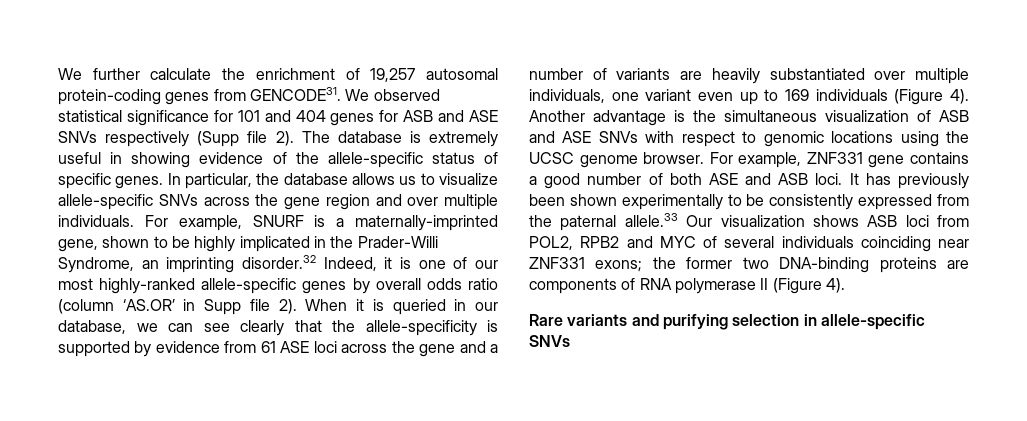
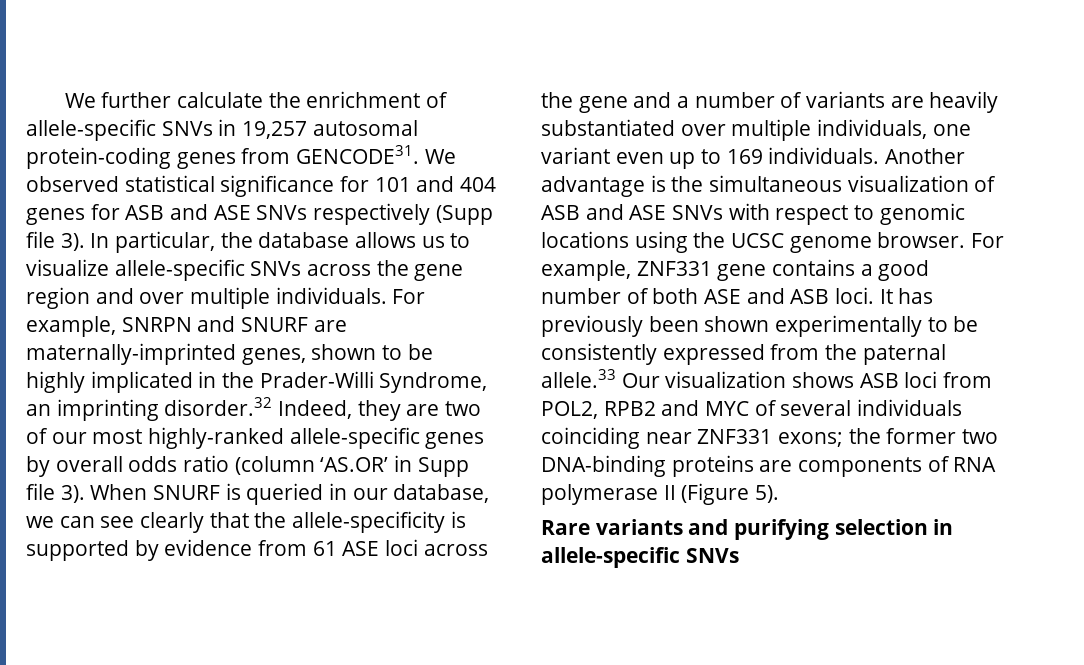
- We further calculate the enrichment of 19,257 autosomal protein-coding genes from GENCODE31.
+ We further calculate the enrichment of allele-specific SNVs in 19,257 autosomal protein-coding genes from GENCODE31.
- We observed statistical significance for 101 and 404 genes for ASB and ASE SNVs respectively (Supp file 2). The database is extremely useful in showing evidence of the allele-specific status of specific genes.
+ We observed statistical significance for 101 and 404 genes for ASB and ASE SNVs respectively (Supp file 3).
- For example, SNURF is a maternally-imprinted gene, shown to be highly implicated in the Prader-Willi Syndrome, an imprinting disorder.32 Indeed, it is one of our most highly-ranked allele-specific genes by overall odds ratio (column ‘AS.OR’ in Supp file 2). When it is queried in our database, we can see clearly that the allele-specificity is supported by evidence from 61 ASE loci across the gene and a number of variants are heavily substantiated over multiple individuals, one variant even up to 169 individuals (Figure 4).
+ For example, SNRPN and SNURF are maternally-imprinted genes, shown to be highly implicated in the Prader-Willi Syndrome, an imprinting disorder.32 Indeed, they are two of our most highly-ranked allele-specific genes by overall odds ratio (column ‘AS.OR’ in Supp file 3). When SNURF is queried in our database, we can see clearly that the allele-specificity is supported by evidence from 61 ASE loci across the gene and a number of variants are heavily substantiated over multiple individuals, one variant even up to 169 individuals.
- It has previously been shown experimentally to be consistently expressed from the paternal allele.33 Our visualization shows ASB loci from POL2, RPB2 and MYC of several individuals coinciding near ZNF331 exons; the former two DNA-binding proteins are components of RNA polymerase II (Figure 4).
+ It has previously been shown experimentally to be consistently expressed from the paternal allele.33 Our visualization shows ASB loci from POL2, RPB2 and MYC of several individuals coinciding near ZNF331 exons; the former two DNA-binding proteins are components of RNA polymerase II (Figure 5).

